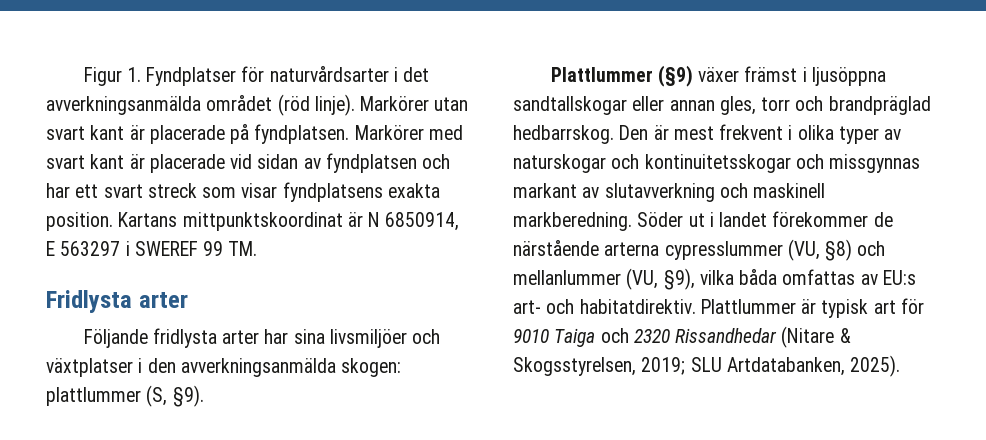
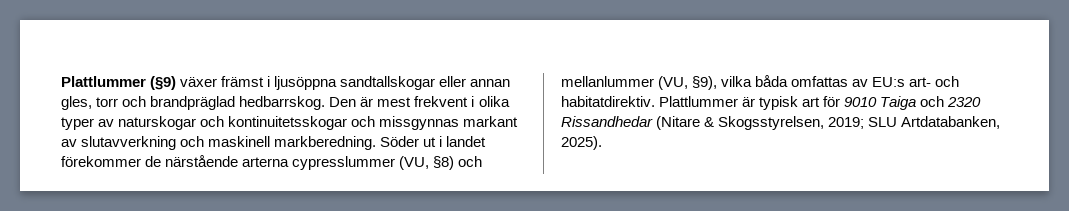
- Figur 1. Fyndplatser för naturvårdsarter i det avverkningsanmälda området (röd linje). Markörer utan svart kant är placerade på fyndplatsen. Markörer med svart kant är placerade vid sidan av fyndplatsen och har ett svart streck som visar fyndplatsens exakta position. Kartans mittpunktskoordinat är N 6850914, E 563297 i SWEREF 99 TM.
- Fridlysta arter
- Följande fridlysta arter har sina livsmiljöer och växtplatser i den avverkningsanmälda skogen: plattlummer (S, §9).

